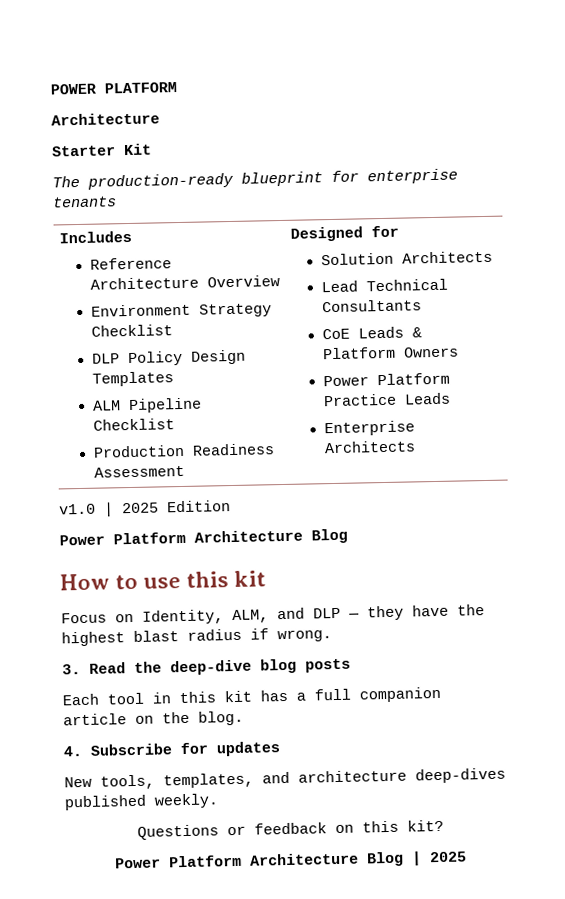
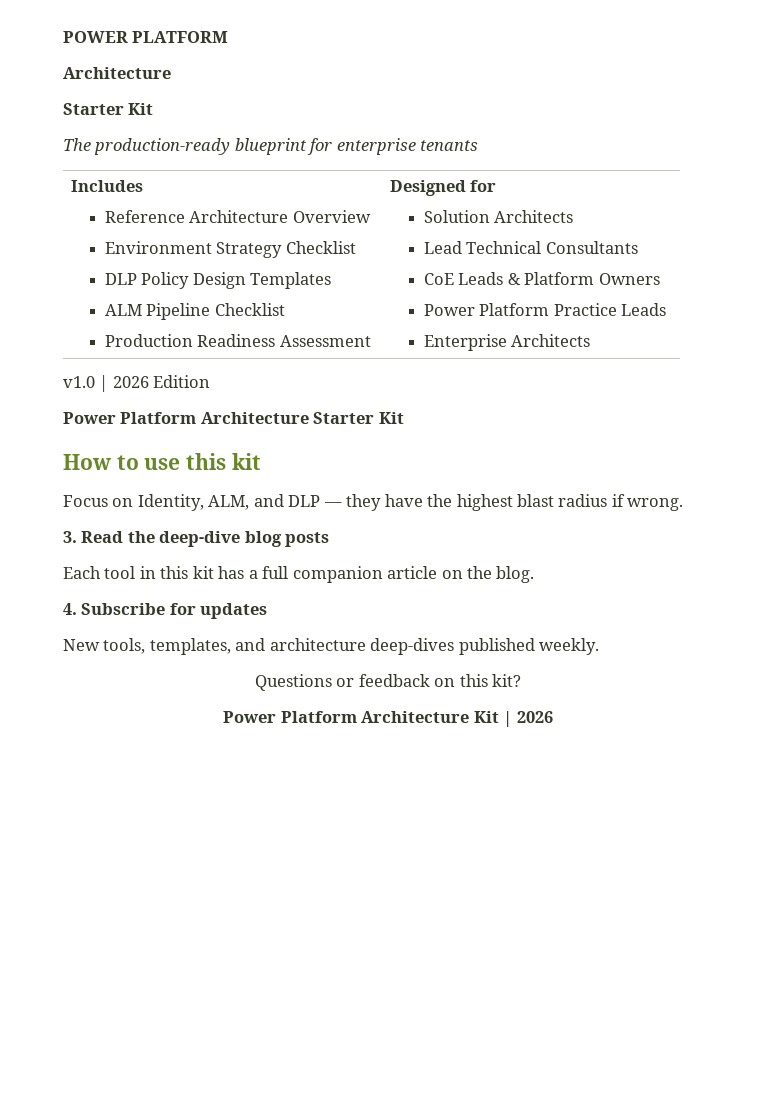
- v1.0 | 2025 Edition
- Power Platform Architecture Blog
+ v1.0 | 2026 Edition
+ Power Platform Architecture Starter Kit
- Power Platform Architecture Blog | 2025
+ Power Platform Architecture Kit | 2026

